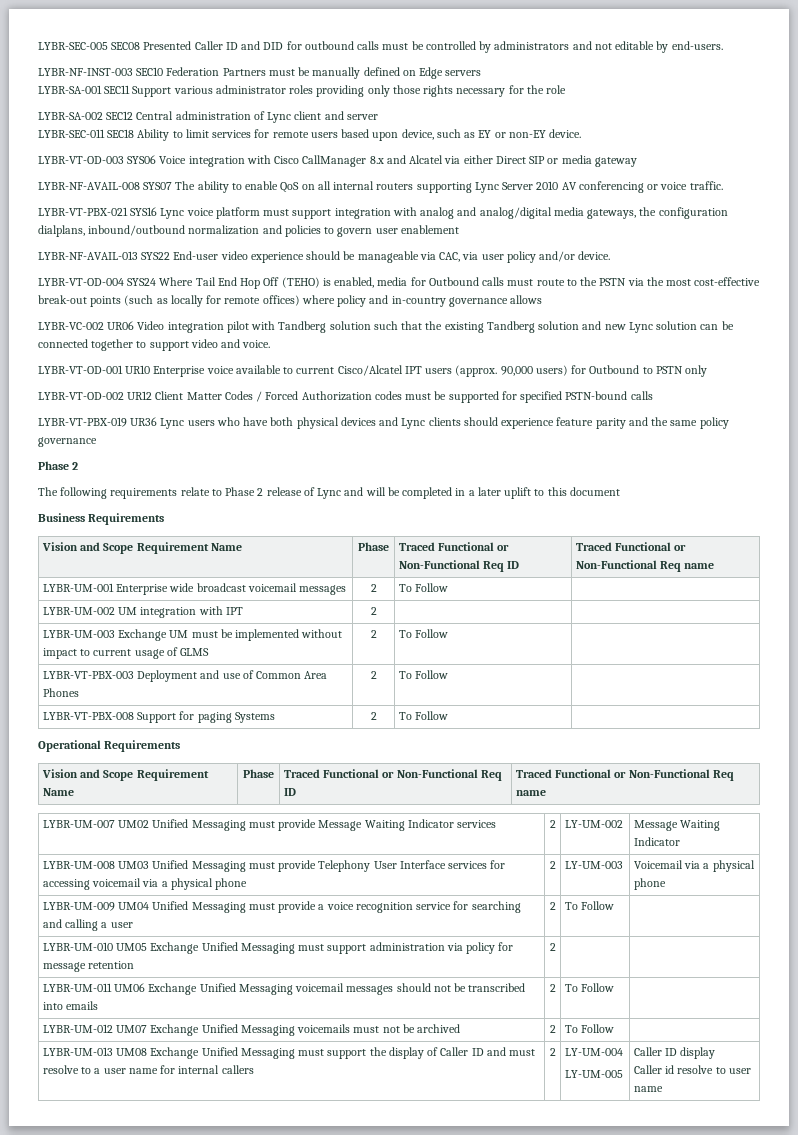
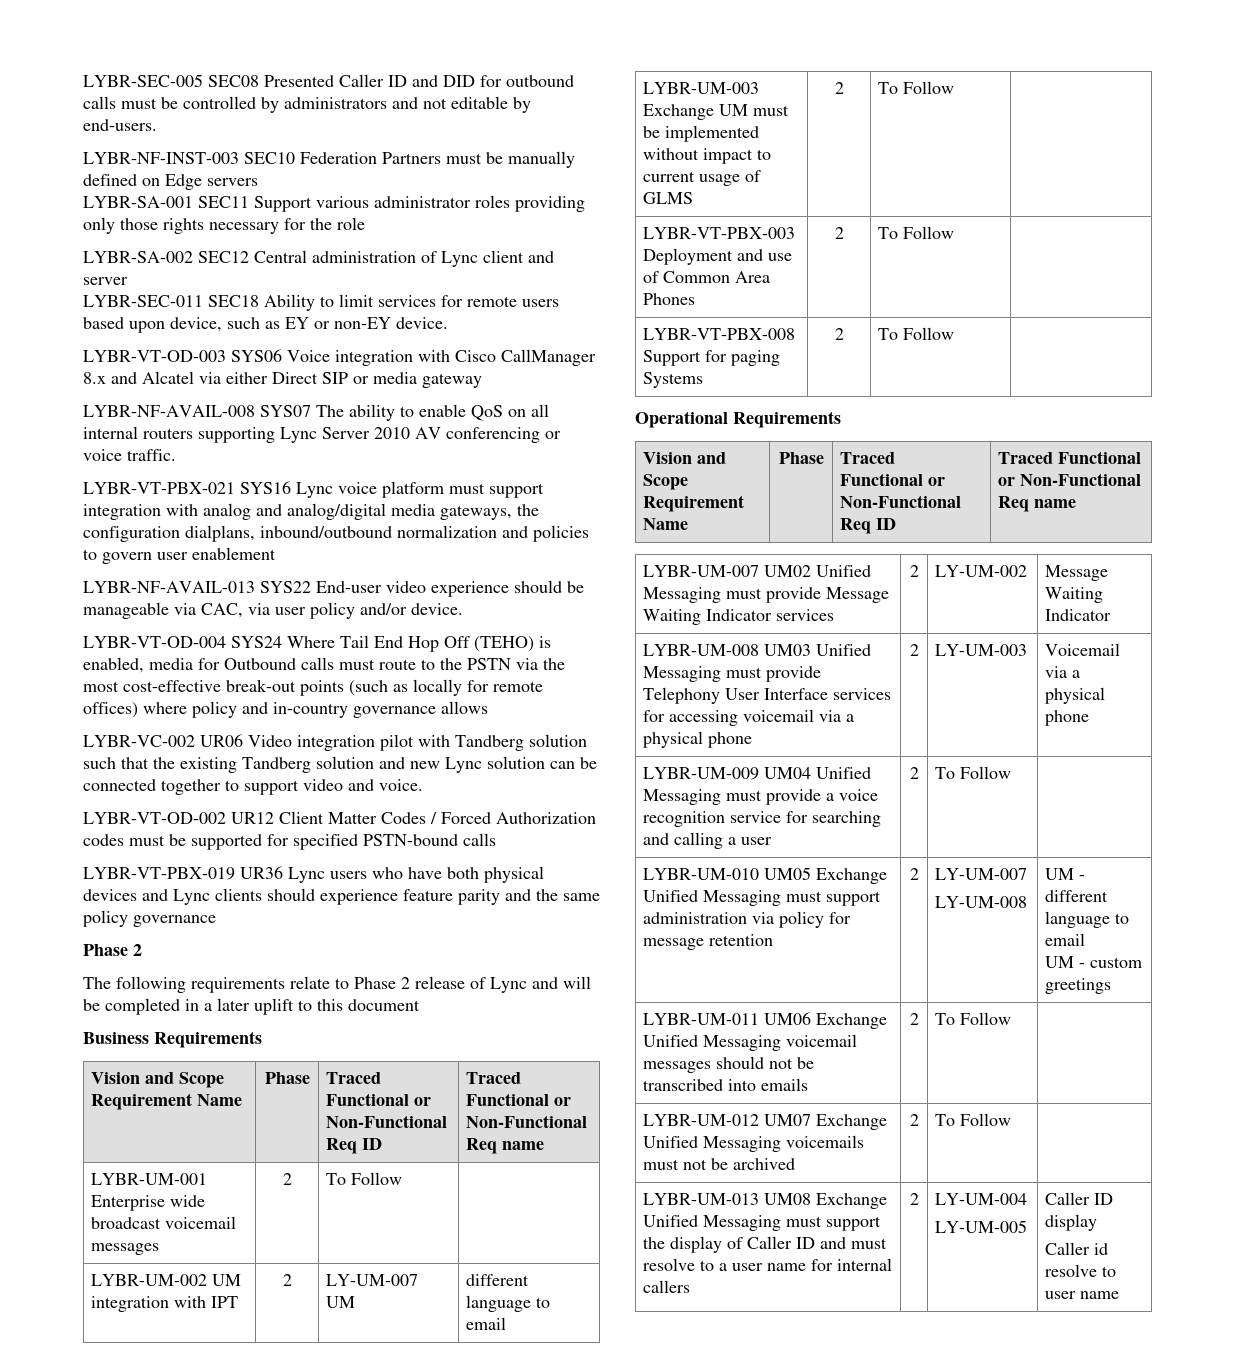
- LYBR-VT-OD-001 UR10 Enterprise voice available to current Cisco/Alcatel IPT users (approx. 90,000 users) for Outbound to PSTN only
- LYBR-UM-002 UM integration with IPT | 2 | |
+ LYBR-UM-002 UM integration with IPT | 2 | LY-UM-007 UM | different language to email
- LYBR-UM-010 UM05 Exchange Unified Messaging must support administration via policy for message retention | 2 | |
+ LYBR-UM-010 UM05 Exchange Unified Messaging must support administration via policy for message retention | 2 | LY-UM-007
+ LY-UM-008 | UM - different language to email
+ UM - custom greetings

